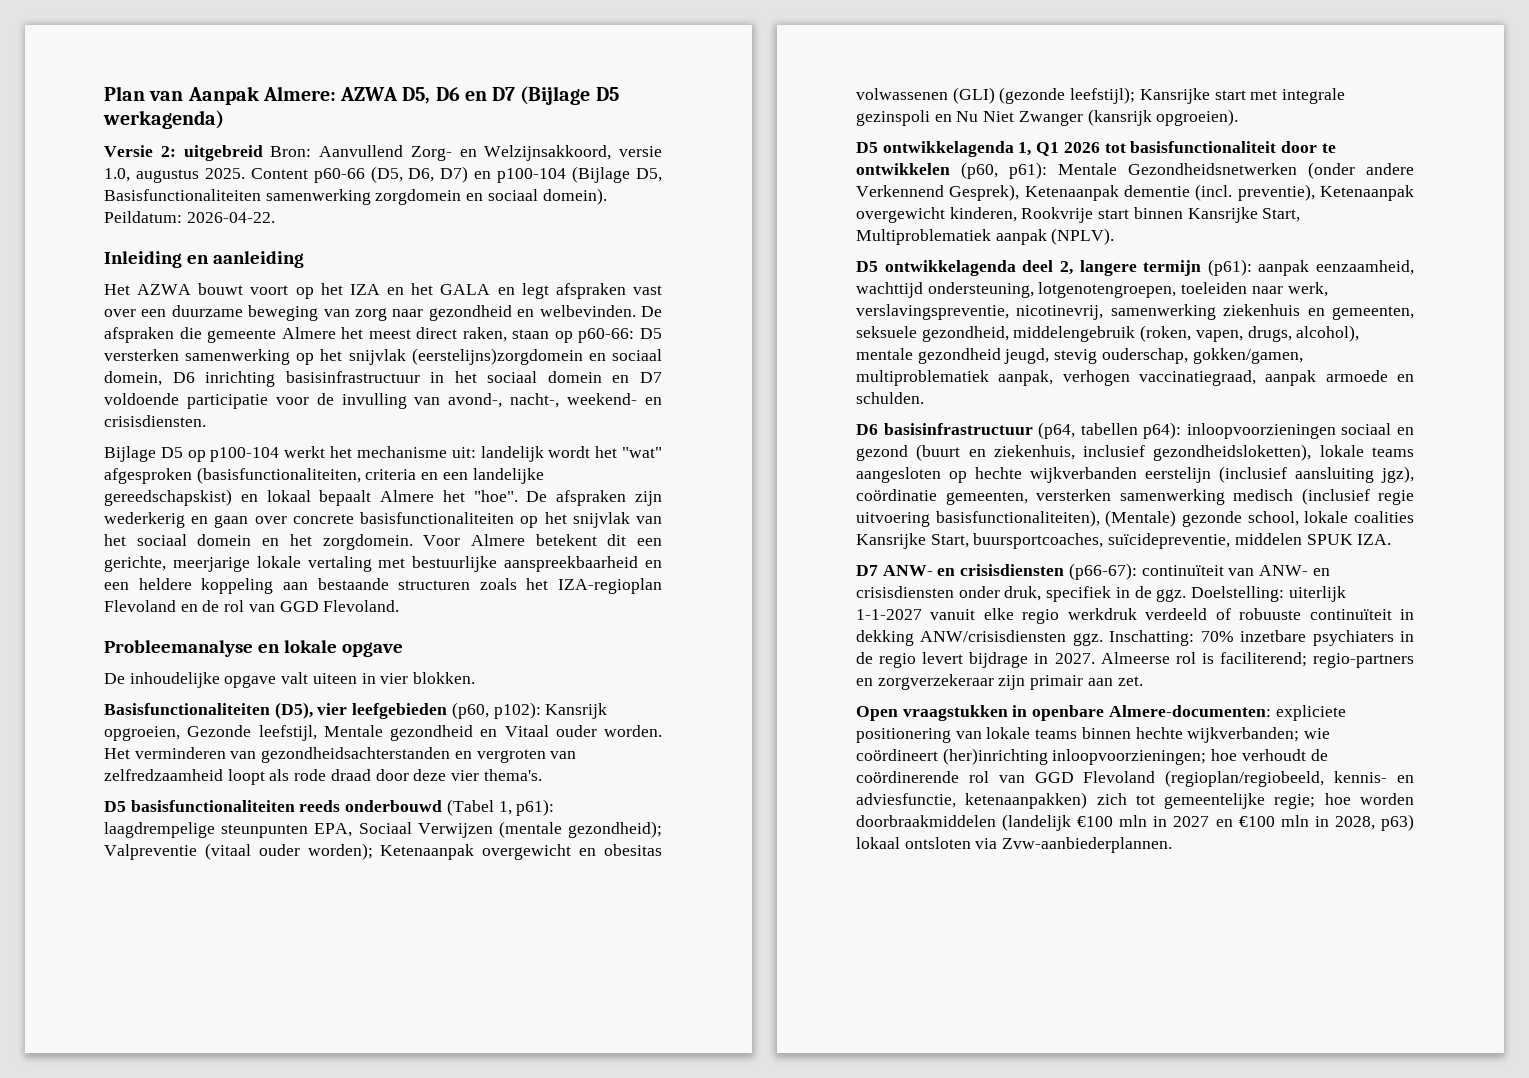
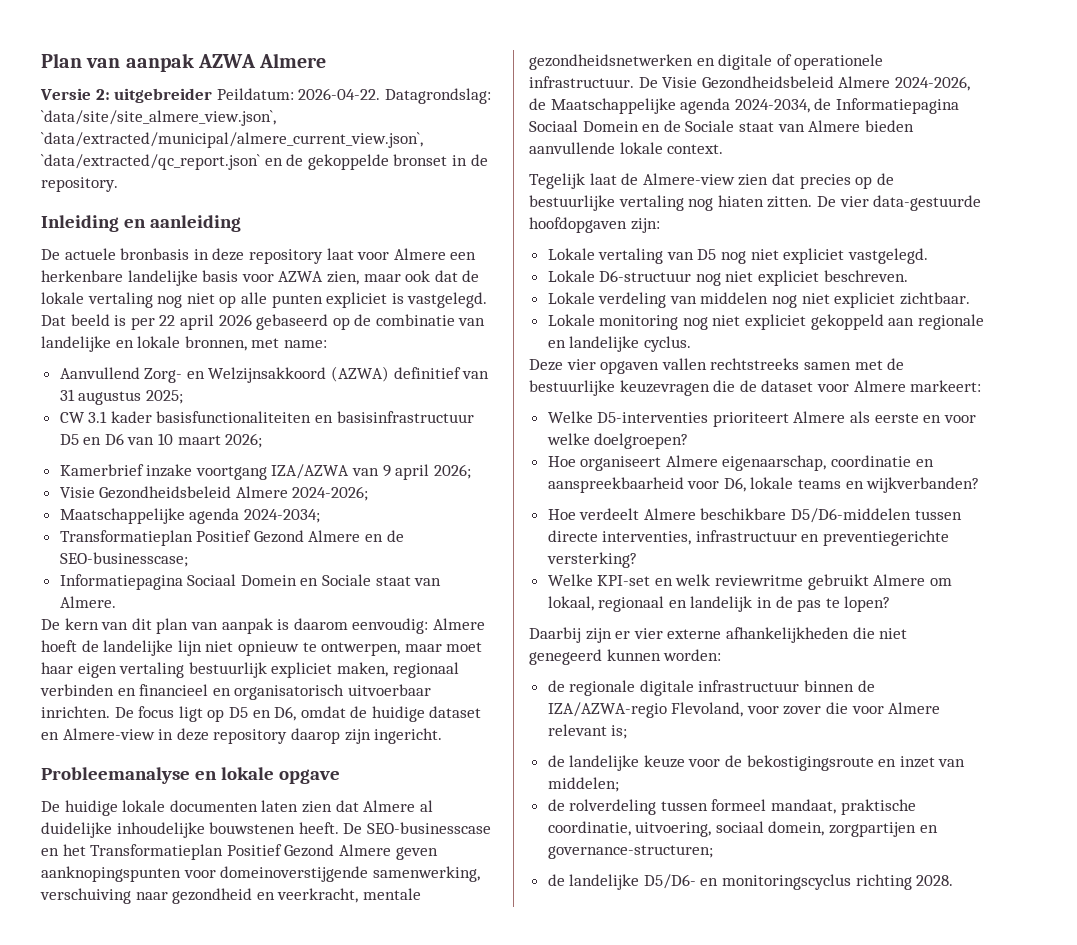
- Plan van Aanpak Almere: AZWA D5, D6 en D7 (Bijlage D5 werkagenda)
- Versie 2: uitgebreid Bron: Aanvullend Zorg- en Welzijnsakkoord, versie 1.0, augustus 2025. Content p60-66 (D5, D6, D7) en p100-104 (Bijlage D5, Basisfunctionaliteiten samenwerking zorgdomein en sociaal domein). Peildatum: 2026-04-22.
+ Plan van aanpak AZWA Almere
+ Versie 2: uitgebreider Peildatum: 2026-04-22. Datagrondslag: `data/site/site_almere_view.json`, `data/extracted/municipal/almere_current_view.json`, `data/extracted/qc_report.json` en de gekoppelde bronset in de repository.
  Inleiding en aanleiding
- Het AZWA bouwt voort op het IZA en het GALA en legt afspraken vast over een duurzame beweging van zorg naar gezondheid en welbevinden. De afspraken die gemeente Almere het meest direct raken, staan op p60-66: D5 versterken samenwerking op het snijvlak (eerstelijns)zorgdomein en sociaal domein, D6 inrichting basisinfrastructuur in het sociaal domein en D7 voldoende participatie voor de invulling van avond-, nacht-, weekend- en crisisdiensten.
- Bijlage D5 op p100-104 werkt het mechanisme uit: landelijk wordt het "wat" afgesproken (basisfunctionaliteiten, criteria en een landelijke gereedschapskist) en lokaal bepaalt Almere het "hoe". De afspraken zijn wederkerig en gaan over concrete basisfunctionaliteiten op het snijvlak van het sociaal domein en het zorgdomein. Voor Almere betekent dit een gerichte, meerjarige lokale vertaling met bestuurlijke aanspreekbaarheid en een heldere koppeling aan bestaande structuren zoals het IZA-regioplan Flevoland en de rol van GGD Flevoland.
+ De actuele bronbasis in deze repository laat voor Almere een herkenbare landelijke basis voor AZWA zien, maar ook dat de lokale vertaling nog niet op alle punten expliciet is vastgelegd. Dat beeld is per 22 april 2026 gebaseerd op de combinatie van landelijke en lokale bronnen, met name:
+ Aanvullend Zorg- en Welzijnsakkoord (AZWA) definitief van 31 augustus 2025;
+ CW 3.1 kader basisfunctionaliteiten en basisinfrastructuur D5 en D6 van 10 maart 2026;
+ Kamerbrief inzake voortgang IZA/AZWA van 9 april 2026;
+ Visie Gezondheidsbeleid Almere 2024-2026;
+ Maatschappelijke agenda 2024-2034;
+ Transformatieplan Positief Gezond Almere en de SEO-businesscase;
+ Informatiepagina Sociaal Domein en Sociale staat van Almere.
+ De kern van dit plan van aanpak is daarom eenvoudig: Almere hoeft de landelijke lijn niet opnieuw te ontwerpen, maar moet haar eigen vertaling bestuurlijk expliciet maken, regionaal verbinden en financieel en organisatorisch uitvoerbaar inrichten. De focus ligt op D5 en D6, omdat de huidige dataset en Almere-view in deze repository daarop zijn ingericht.
- De inhoudelijke opgave valt uiteen in vier blokken.
- Basisfunctionaliteiten (D5), vier leefgebieden (p60, p102): Kansrijk opgroeien, Gezonde leefstijl, Mentale gezondheid en Vitaal ouder worden. Het verminderen van gezondheidsachterstanden en vergroten van zelfredzaamheid loopt als rode draad door deze vier thema's.
- D5 basisfunctionaliteiten reeds onderbouwd (Tabel 1, p61): laagdrempelige steunpunten EPA, Sociaal Verwijzen (mentale gezondheid); Valpreventie (vitaal ouder worden); Ketenaanpak overgewicht en obesitas volwassenen (GLI) (gezonde leefstijl); Kansrijke start met integrale gezinspoli en Nu Niet Zwanger (kansrijk opgroeien).
- D5 ontwikkelagenda 1, Q1 2026 tot basisfunctionaliteit door te ontwikkelen (p60, p61): Mentale Gezondheidsnetwerken (onder andere Verkennend Gesprek), Ketenaanpak dementie (incl. preventie), Ketenaanpak overgewicht kinderen, Rookvrije start binnen Kansrijke Start, Multiproblematiek aanpak (NPLV).
- D5 ontwikkelagenda deel 2, langere termijn (p61): aanpak eenzaamheid, wachttijd ondersteuning, lotgenotengroepen, toeleiden naar werk, verslavingspreventie, nicotinevrij, samenwerking ziekenhuis en gemeenten, seksuele gezondheid, middelengebruik (roken, vapen, drugs, alcohol), mentale gezondheid jeugd, stevig ouderschap, gokken/gamen, multiproblematiek aanpak, verhogen vaccinatiegraad, aanpak armoede en schulden.
- D6 basisinfrastructuur (p64, tabellen p64): inloopvoorzieningen sociaal en gezond (buurt en ziekenhuis, inclusief gezondheidsloketten), lokale teams aangesloten op hechte wijkverbanden eerstelijn (inclusief aansluiting jgz), coördinatie gemeenten, versterken samenwerking medisch (inclusief regie uitvoering basisfunctionaliteiten), (Mentale) gezonde school, lokale coalities Kansrijke Start, buursportcoaches, suïcidepreventie, middelen SPUK IZA.
- D7 ANW- en crisisdiensten (p66-67): continuïteit van ANW- en crisisdiensten onder druk, specifiek in de ggz. Doelstelling: uiterlijk 1-1-2027 vanuit elke regio werkdruk verdeeld of robuuste continuïteit in dekking ANW/crisisdiensten ggz. Inschatting: 70% inzetbare psychiaters in de regio levert bijdrage in 2027. Almeerse rol is faciliterend; regio-partners en zorgverzekeraar zijn primair aan zet.
- Open vraagstukken in openbare Almere-documenten: expliciete positionering van lokale teams binnen hechte wijkverbanden; wie coördineert (her)inrichting inloopvoorzieningen; hoe verhoudt de coördinerende rol van GGD Flevoland (regioplan/regiobeeld, kennis- en adviesfunctie, ketenaanpakken) zich tot gemeentelijke regie; hoe worden doorbraakmiddelen (landelijk €100 mln in 2027 en €100 mln in 2028, p63) lokaal ontsloten via Zvw-aanbiederplannen.
+ De huidige lokale documenten laten zien dat Almere al duidelijke inhoudelijke bouwstenen heeft. De SEO-businesscase en het Transformatieplan Positief Gezond Almere geven aanknopingspunten voor domeinoverstijgende samenwerking, verschuiving naar gezondheid en veerkracht, mentale gezondheidsnetwerken en digitale of operationele infrastructuur. De Visie Gezondheidsbeleid Almere 2024-2026, de Maatschappelijke agenda 2024-2034, de Informatiepagina Sociaal Domein en de Sociale staat van Almere bieden aanvullende lokale context.
+ Tegelijk laat de Almere-view zien dat precies op de bestuurlijke vertaling nog hiaten zitten. De vier data-gestuurde hoofdopgaven zijn:
+ Lokale vertaling van D5 nog niet expliciet vastgelegd.
+ Lokale D6-structuur nog niet expliciet beschreven.
+ Lokale verdeling van middelen nog niet expliciet zichtbaar.
+ Lokale monitoring nog niet expliciet gekoppeld aan regionale en landelijke cyclus.
+ Deze vier opgaven vallen rechtstreeks samen met de bestuurlijke keuzevragen die de dataset voor Almere markeert:
+ Welke D5-interventies prioriteert Almere als eerste en voor welke doelgroepen?
+ Hoe organiseert Almere eigenaarschap, coordinatie en aanspreekbaarheid voor D6, lokale teams en wijkverbanden?
+ Hoe verdeelt Almere beschikbare D5/D6-middelen tussen directe interventies, infrastructuur en preventiegerichte versterking?
+ Welke KPI-set en welk reviewritme gebruikt Almere om lokaal, regionaal en landelijk in de pas te lopen?
+ Daarbij zijn er vier externe afhankelijkheden die niet genegeerd kunnen worden:
+ de regionale digitale infrastructuur binnen de IZA/AZWA-regio Flevoland, voor zover die voor Almere relevant is;
+ de landelijke keuze voor de bekostigingsroute en inzet van middelen;
+ de rolverdeling tussen formeel mandaat, praktische coordinatie, uitvoering, sociaal domein, zorgpartijen en governance-structuren;
+ de landelijke D5/D6- en monitoringscyclus richting 2028.

